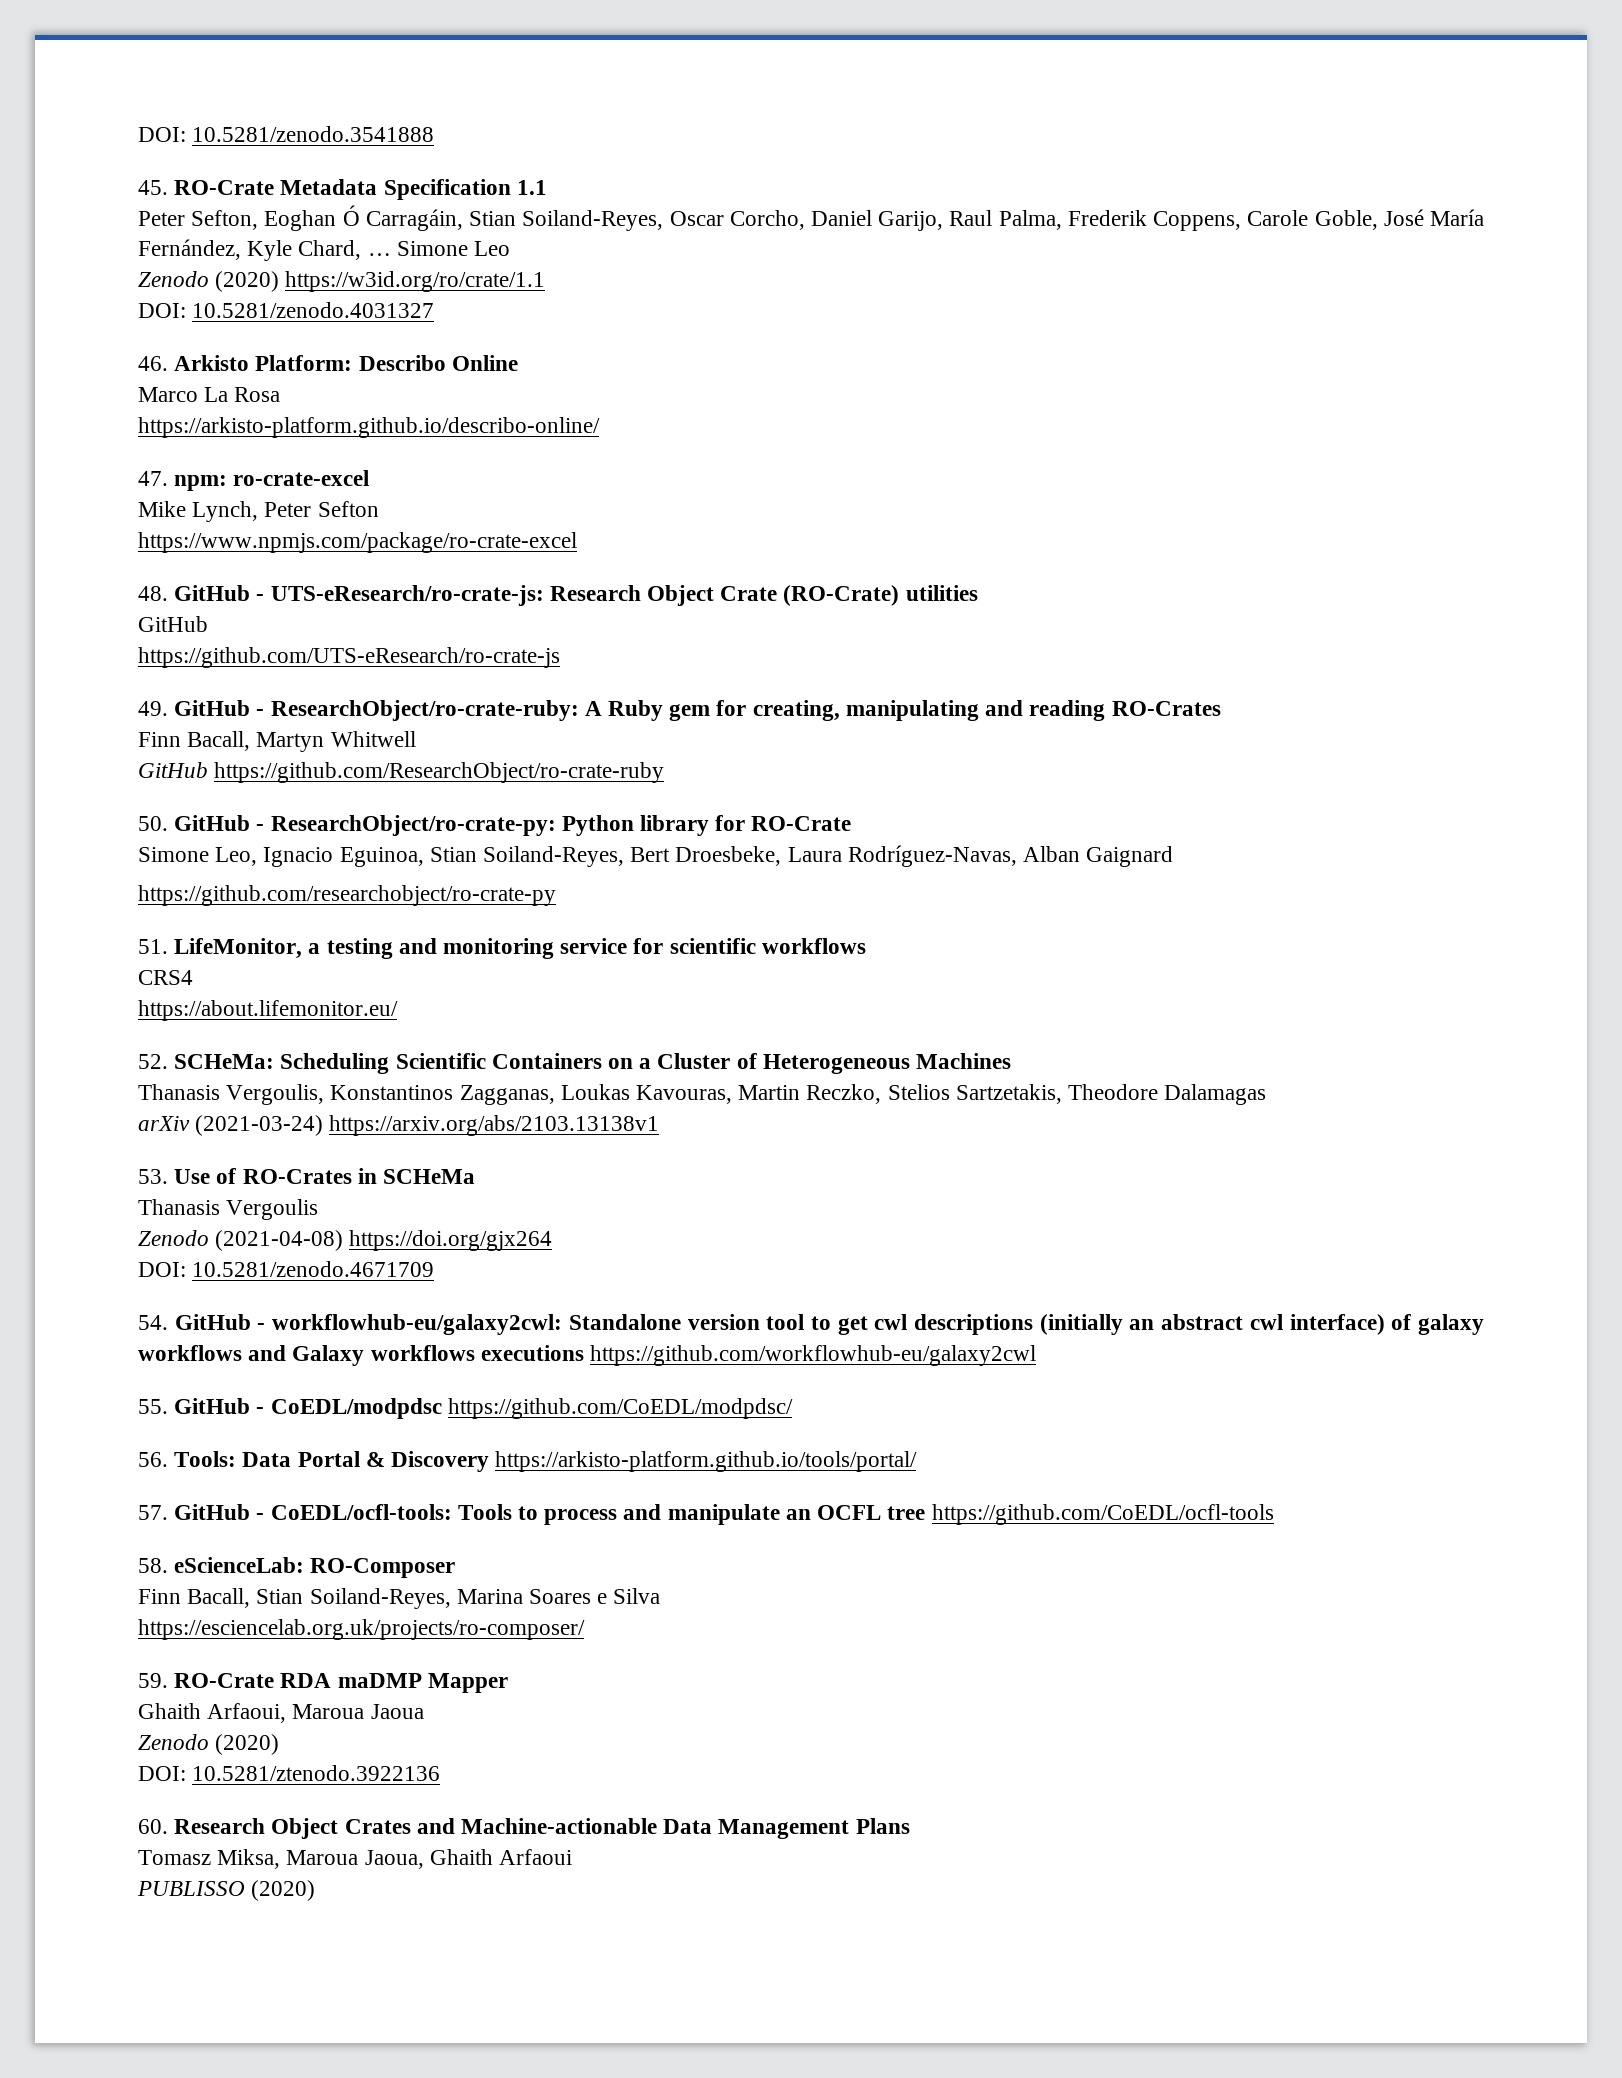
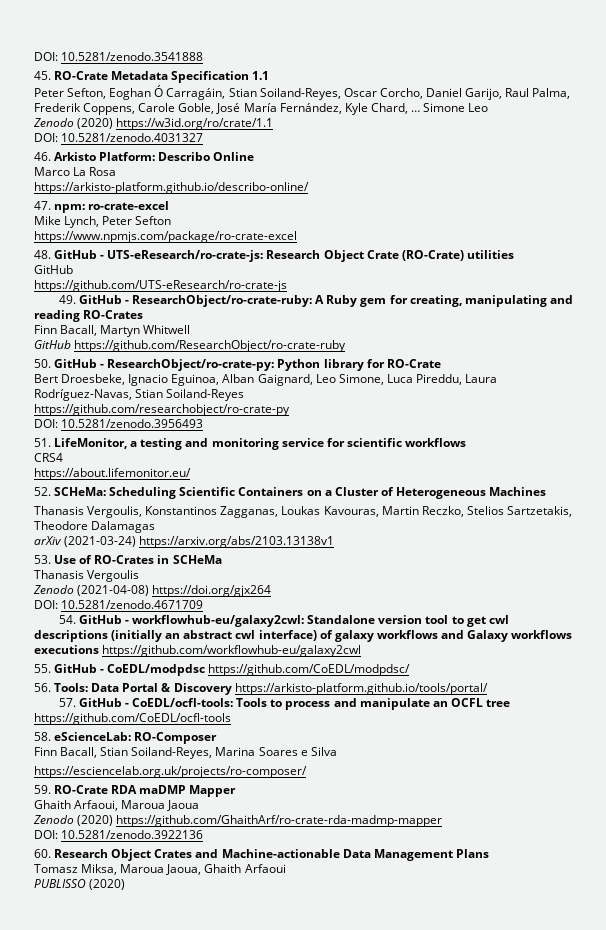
- Simone Leo, Ignacio Eguinoa, Stian Soiland-Reyes, Bert Droesbeke, Laura Rodríguez-Navas, Alban Gaignard
+ Bert Droesbeke, Ignacio Eguinoa, Alban Gaignard, Leo Simone, Luca Pireddu, Laura Rodríguez-Navas, Stian Soiland-Reyes
+ DOI: 10.5281/zenodo.3956493
  Ghaith Arfaoui, Maroua Jaoua
- Zenodo (2020)
- DOI: 10.5281/ztenodo.3922136
+ Zenodo (2020) https://github.com/GhaithArf/ro-crate-rda-madmp-mapper
+ DOI: 10.5281/zenodo.3922136

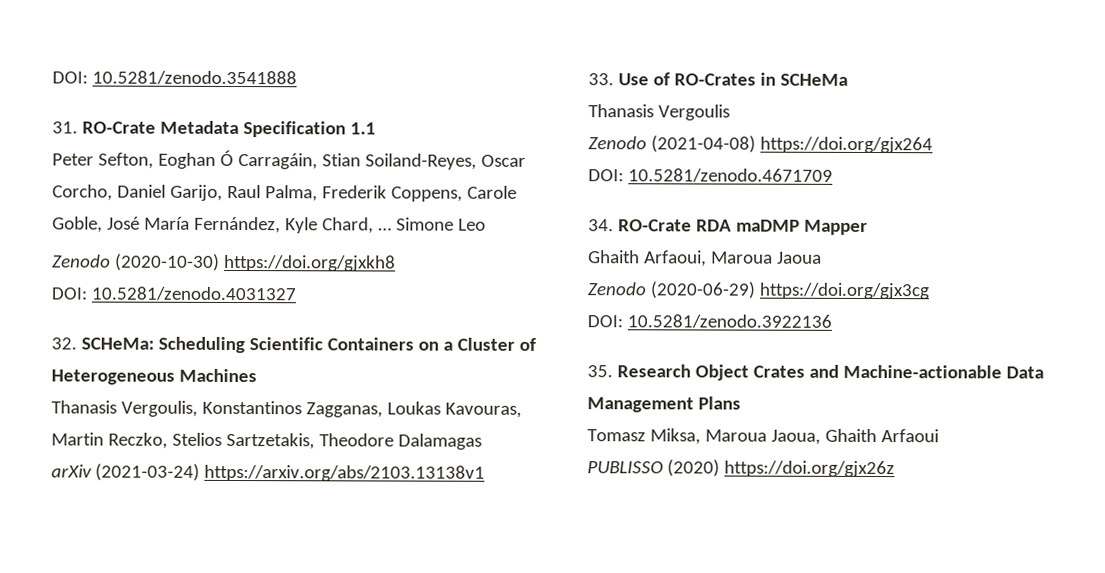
- 45. RO-Crate Metadata Specification 1.1
+ 31. RO-Crate Metadata Specification 1.1
- Zenodo (2020) https://w3id.org/ro/crate/1.1
+ Zenodo (2020-10-30) https://doi.org/gjxkh8
- 46. Arkisto Platform: Describo Online
- Marco La Rosa
- https://arkisto-platform.github.io/describo-online/
- 47. npm: ro-crate-excel
- Mike Lynch, Peter Sefton
- https://www.npmjs.com/package/ro-crate-excel
- 48. GitHub - UTS-eResearch/ro-crate-js: Research Object Crate (RO-Crate) utilities
- GitHub
- https://github.com/UTS-eResearch/ro-crate-js
- 49. GitHub - ResearchObject/ro-crate-ruby: A Ruby gem for creating, manipulating and reading RO-Crates
- Finn Bacall, Martyn Whitwell
- GitHub https://github.com/ResearchObject/ro-crate-ruby
- 50. GitHub - ResearchObject/ro-crate-py: Python library for RO-Crate
- Bert Droesbeke, Ignacio Eguinoa, Alban Gaignard, Leo Simone, Luca Pireddu, Laura Rodríguez-Navas, Stian Soiland-Reyes
- https://github.com/researchobject/ro-crate-py
- DOI: 10.5281/zenodo.3956493
- 51. LifeMonitor, a testing and monitoring service for scientific workflows
- CRS4
- https://about.lifemonitor.eu/
- 52. SCHeMa: Scheduling Scientific Containers on a Cluster of Heterogeneous Machines
+ 32. SCHeMa: Scheduling Scientific Containers on a Cluster of Heterogeneous Machines
- 53. Use of RO-Crates in SCHeMa
+ 33. Use of RO-Crates in SCHeMa
- 54. GitHub - workflowhub-eu/galaxy2cwl: Standalone version tool to get cwl descriptions (initially an abstract cwl interface) of galaxy workflows and Galaxy workflows executions https://github.com/workflowhub-eu/galaxy2cwl
- 55. GitHub - CoEDL/modpdsc https://github.com/CoEDL/modpdsc/
- 56. Tools: Data Portal & Discovery https://arkisto-platform.github.io/tools/portal/
- 57. GitHub - CoEDL/ocfl-tools: Tools to process and manipulate an OCFL tree https://github.com/CoEDL/ocfl-tools
- 58. eScienceLab: RO-Composer
- Finn Bacall, Stian Soiland-Reyes, Marina Soares e Silva
- https://esciencelab.org.uk/projects/ro-composer/
- 59. RO-Crate RDA maDMP Mapper
+ 34. RO-Crate RDA maDMP Mapper
- Zenodo (2020) https://github.com/GhaithArf/ro-crate-rda-madmp-mapper
+ Zenodo (2020-06-29) https://doi.org/gjx3cg
- 60. Research Object Crates and Machine-actionable Data Management Plans
+ 35. Research Object Crates and Machine-actionable Data Management Plans
- PUBLISSO (2020)
+ PUBLISSO (2020) https://doi.org/gjx26z

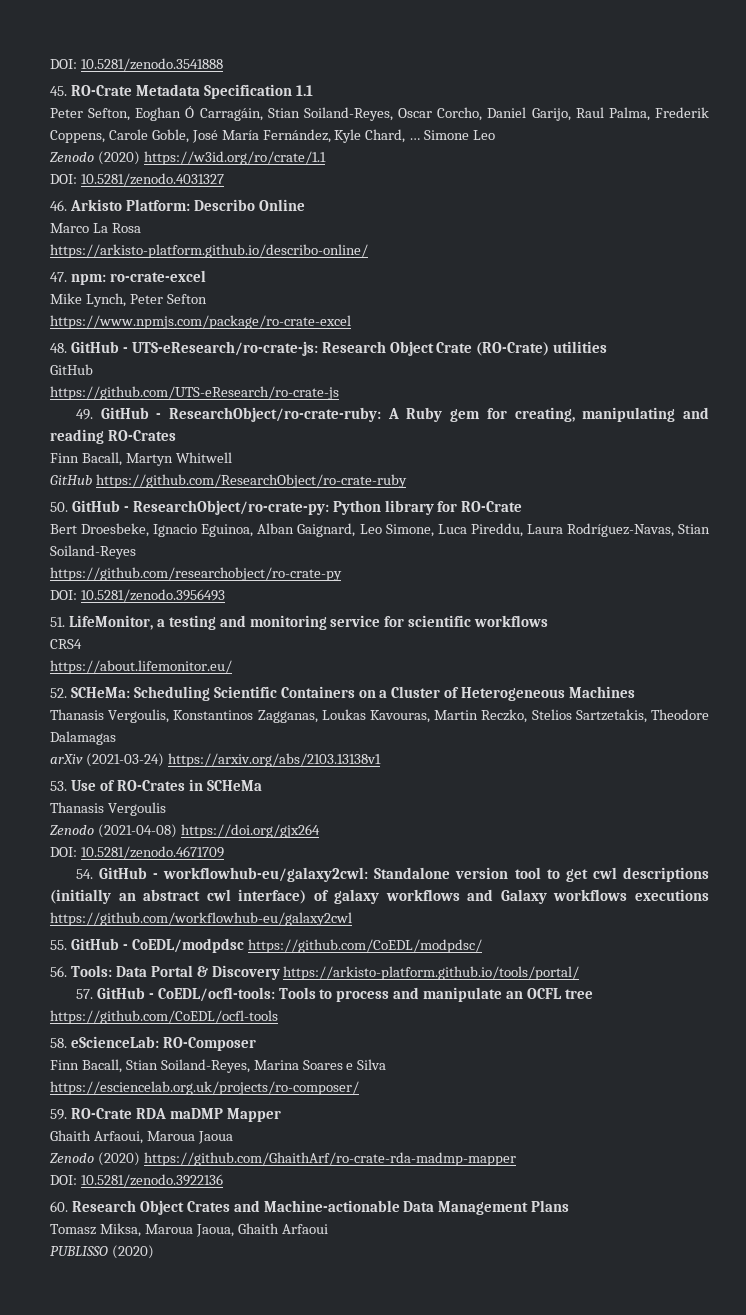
- 31. RO-Crate Metadata Specification 1.1
+ 45. RO-Crate Metadata Specification 1.1
- Zenodo (2020-10-30) https://doi.org/gjxkh8
+ Zenodo (2020) https://w3id.org/ro/crate/1.1
- 32. SCHeMa: Scheduling Scientific Containers on a Cluster of Heterogeneous Machines
+ 46. Arkisto Platform: Describo Online
+ Marco La Rosa
+ https://arkisto-platform.github.io/describo-online/
+ 47. npm: ro-crate-excel
+ Mike Lynch, Peter Sefton
+ https://www.npmjs.com/package/ro-crate-excel
+ 48. GitHub - UTS-eResearch/ro-crate-js: Research Object Crate (RO-Crate) utilities
+ GitHub
+ https://github.com/UTS-eResearch/ro-crate-js
+ 49. GitHub - ResearchObject/ro-crate-ruby: A Ruby gem for creating, manipulating and reading RO-Crates
+ Finn Bacall, Martyn Whitwell
+ GitHub https://github.com/ResearchObject/ro-crate-ruby
+ 50. GitHub - ResearchObject/ro-crate-py: Python library for RO-Crate
+ Bert Droesbeke, Ignacio Eguinoa, Alban Gaignard, Leo Simone, Luca Pireddu, Laura Rodríguez-Navas, Stian Soiland-Reyes
+ https://github.com/researchobject/ro-crate-py
+ DOI: 10.5281/zenodo.3956493
+ 51. LifeMonitor, a testing and monitoring service for scientific workflows
+ CRS4
+ https://about.lifemonitor.eu/
+ 52. SCHeMa: Scheduling Scientific Containers on a Cluster of Heterogeneous Machines
- 33. Use of RO-Crates in SCHeMa
+ 53. Use of RO-Crates in SCHeMa
- 34. RO-Crate RDA maDMP Mapper
+ 54. GitHub - workflowhub-eu/galaxy2cwl: Standalone version tool to get cwl descriptions (initially an abstract cwl interface) of galaxy workflows and Galaxy workflows executions https://github.com/workflowhub-eu/galaxy2cwl
+ 55. GitHub - CoEDL/modpdsc https://github.com/CoEDL/modpdsc/
+ 56. Tools: Data Portal & Discovery https://arkisto-platform.github.io/tools/portal/
+ 57. GitHub - CoEDL/ocfl-tools: Tools to process and manipulate an OCFL tree https://github.com/CoEDL/ocfl-tools
+ 58. eScienceLab: RO-Composer
+ Finn Bacall, Stian Soiland-Reyes, Marina Soares e Silva
+ https://esciencelab.org.uk/projects/ro-composer/
+ 59. RO-Crate RDA maDMP Mapper
- Zenodo (2020-06-29) https://doi.org/gjx3cg
+ Zenodo (2020) https://github.com/GhaithArf/ro-crate-rda-madmp-mapper
- 35. Research Object Crates and Machine-actionable Data Management Plans
+ 60. Research Object Crates and Machine-actionable Data Management Plans
- PUBLISSO (2020) https://doi.org/gjx26z
+ PUBLISSO (2020)

